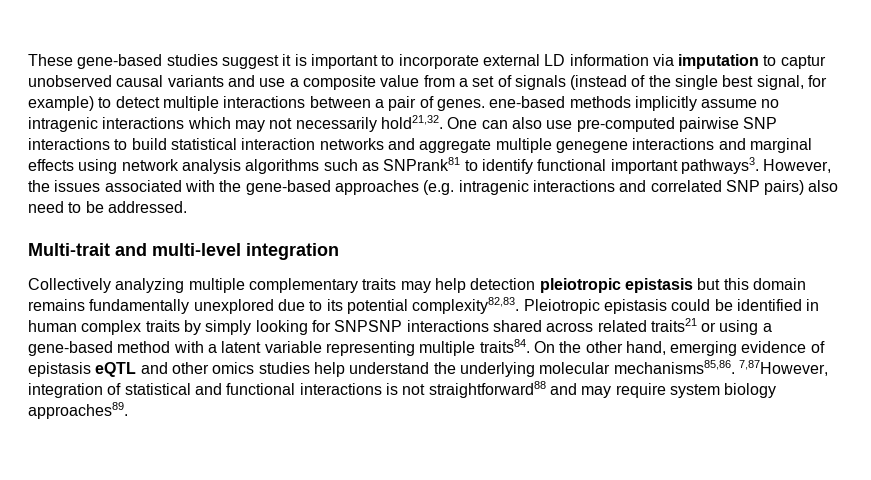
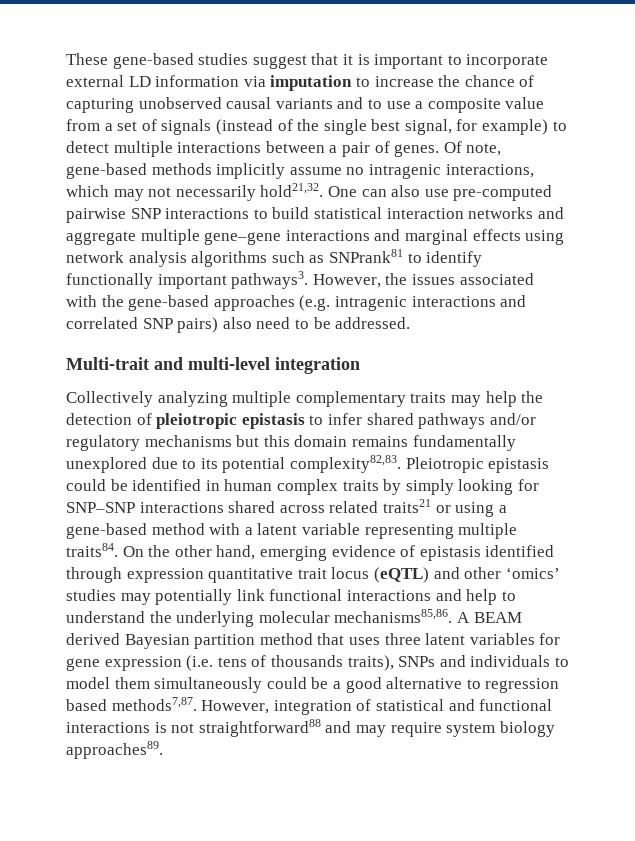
- These gene-based studies suggest it is important to incorporate external LD information via imputation to captur unobserved causal variants and use a composite value from a set of signals (instead of the single best signal, for example) to detect multiple interactions between a pair of genes. ene-based methods implicitly assume no intragenic interactions which may not necessarily hold21,32.
+ These gene-based studies suggest that it is important to incorporate external LD information via imputation to increase the chance of capturing unobserved causal variants and to use a composite value from a set of signals (instead of the single best signal, for example) to detect multiple interactions between a pair of genes. Of note, gene-based methods implicitly assume no intragenic interactions, which may not necessarily hold21,32.
- One can also use pre-computed pairwise SNP interactions to build statistical interaction networks and aggregate multiple genegene interactions and marginal effects using network analysis algorithms such as SNPrank81 to identify functional important pathways3.
+ One can also use pre-computed pairwise SNP interactions to build statistical interaction networks and aggregate multiple gene–gene interactions and marginal effects using network analysis algorithms such as SNPrank81 to identify functionally important pathways3.
- Collectively analyzing multiple complementary traits may help detection pleiotropic epistasis but this domain remains fundamentally unexplored due to its potential complexity82,83.
+ Collectively analyzing multiple complementary traits may help the detection of pleiotropic epistasis to infer shared pathways and/or regulatory mechanisms but this domain remains fundamentally unexplored due to its potential complexity82,83.
- Pleiotropic epistasis could be identified in human complex traits by simply looking for SNPSNP interactions shared across related traits21 or using a gene-based method with a latent variable representing multiple traits84.
+ Pleiotropic epistasis could be identified in human complex traits by simply looking for SNP–SNP interactions shared across related traits21 or using a gene-based method with a latent variable representing multiple traits84.
- On the other hand, emerging evidence of epistasis eQTL and other omics studies help understand the underlying molecular mechanisms85,86.
+ On the other hand, emerging evidence of epistasis identified through expression quantitative trait locus (eQTL) and other ‘omics’ studies may potentially link functional interactions and help to understand the underlying molecular mechanisms85,86.
- 7,87However, integration of statistical and functional interactions is not straightforward88 and may require system biology approaches89.
+ A BEAM derived Bayesian partition method that uses three latent variables for gene expression (i.e. tens of thousands traits), SNPs and individuals to model them simultaneously could be a good alternative to regression based methods7,87. However, integration of statistical and functional interactions is not straightforward88 and may require system biology approaches89.

